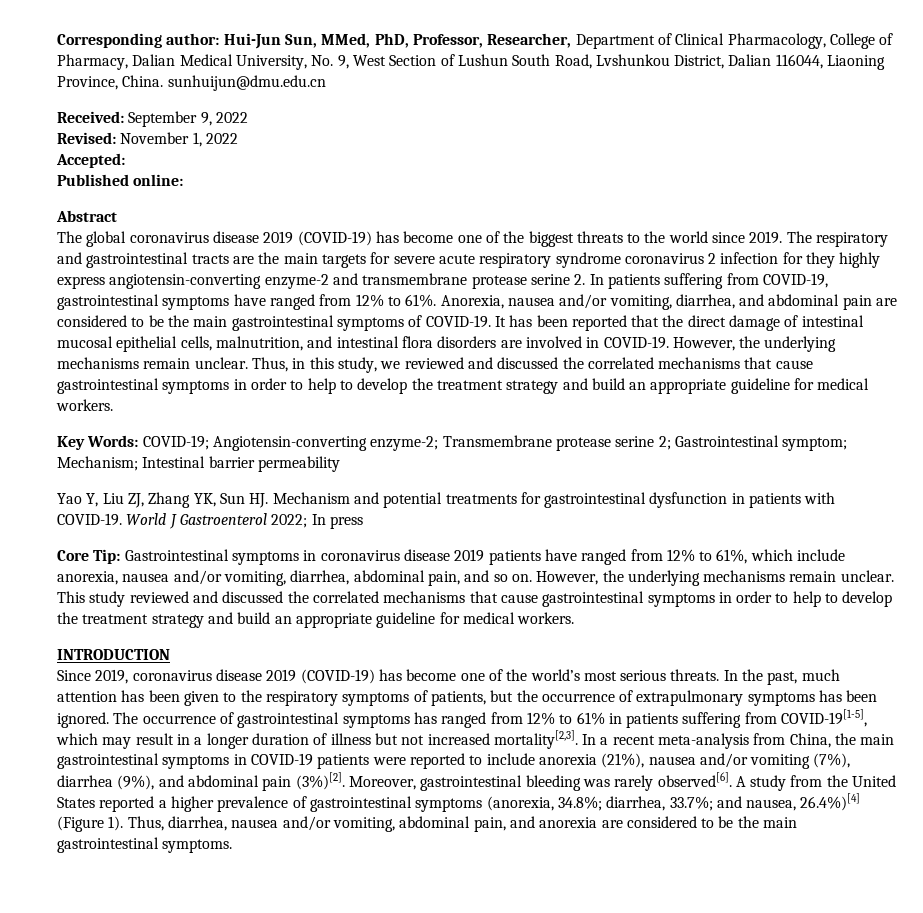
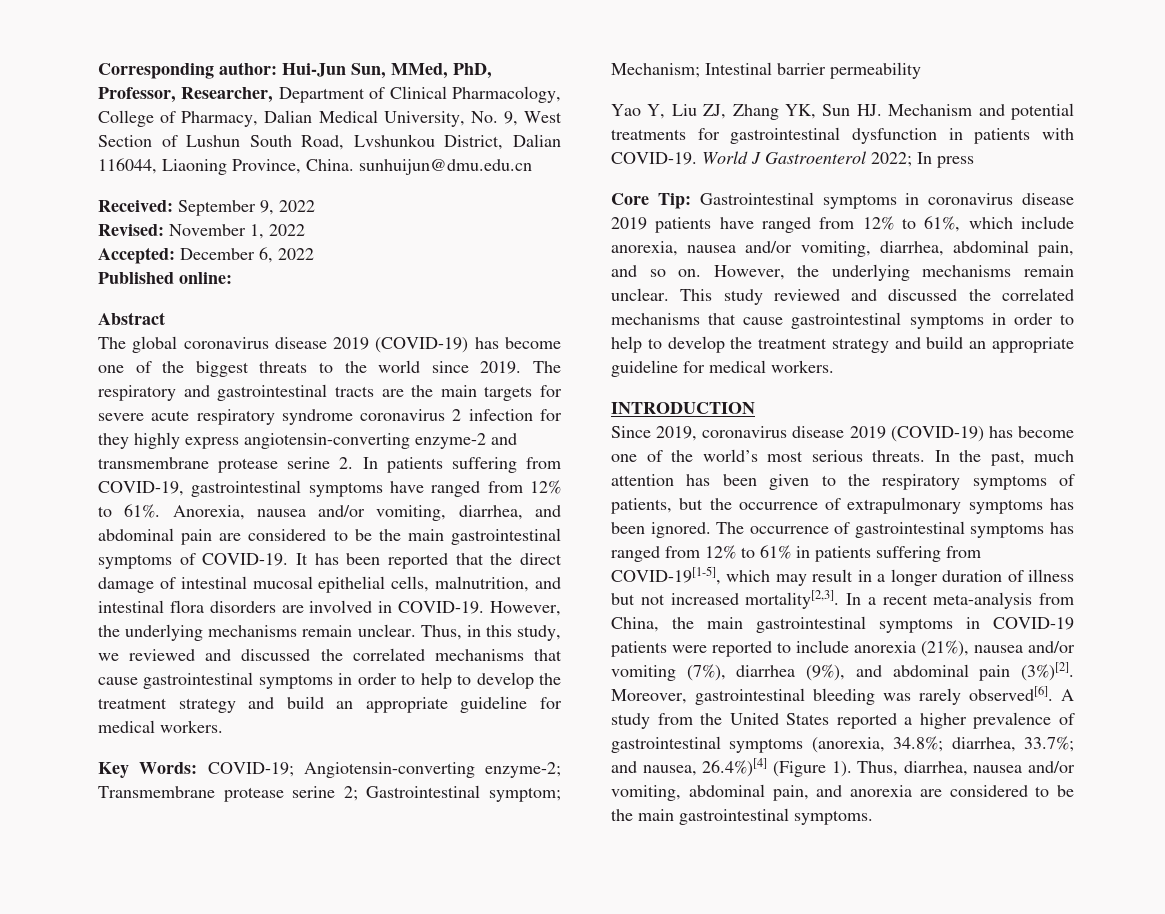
- Accepted:
+ Accepted: December 6, 2022

